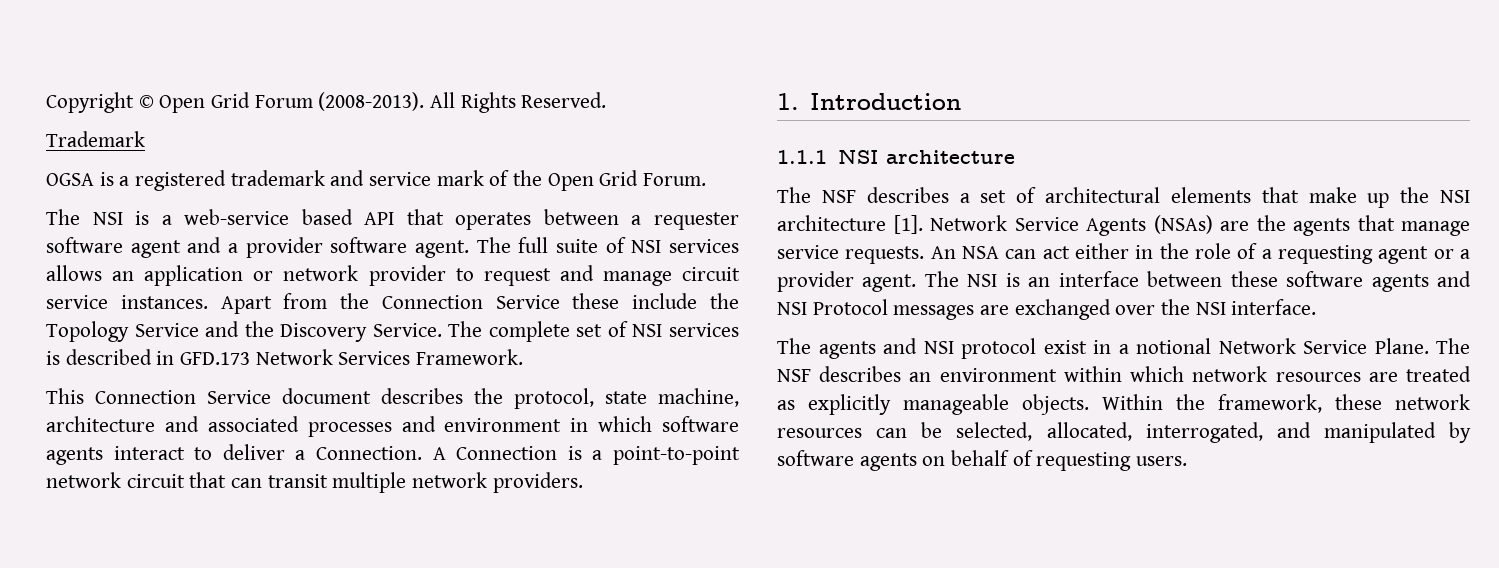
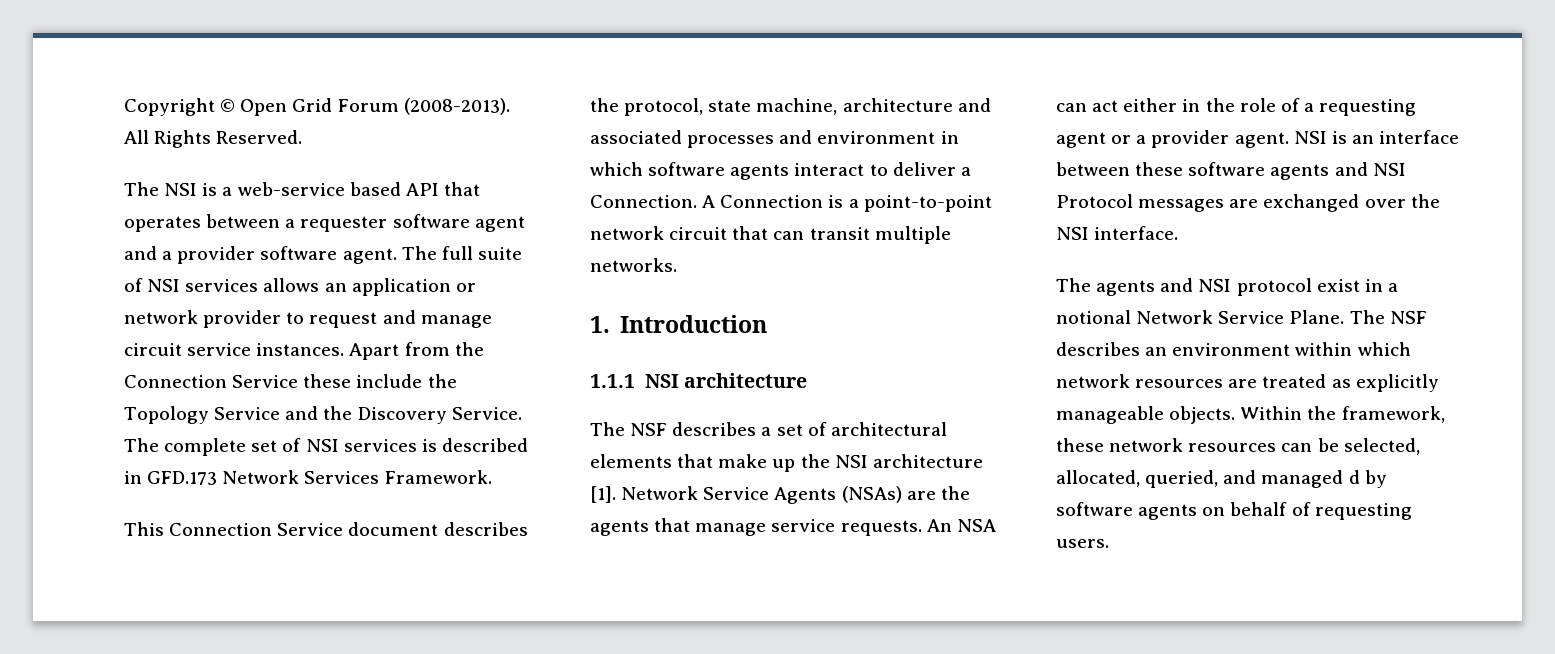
- Trademark
- OGSA is a registered trademark and service mark of the Open Grid Forum.
- A Connection is a point-to-point network circuit that can transit multiple network providers.
+ A Connection is a point-to-point network circuit that can transit multiple networks.
- The NSI is an interface between these software agents and NSI Protocol messages are exchanged over the NSI interface.
+ NSI is an interface between these software agents and NSI Protocol messages are exchanged over the NSI interface.
- Within the framework, these network resources can be selected, allocated, interrogated, and manipulated by software agents on behalf of requesting users.
+ Within the framework, these network resources can be selected, allocated, queried, and managed d by software agents on behalf of requesting users.

